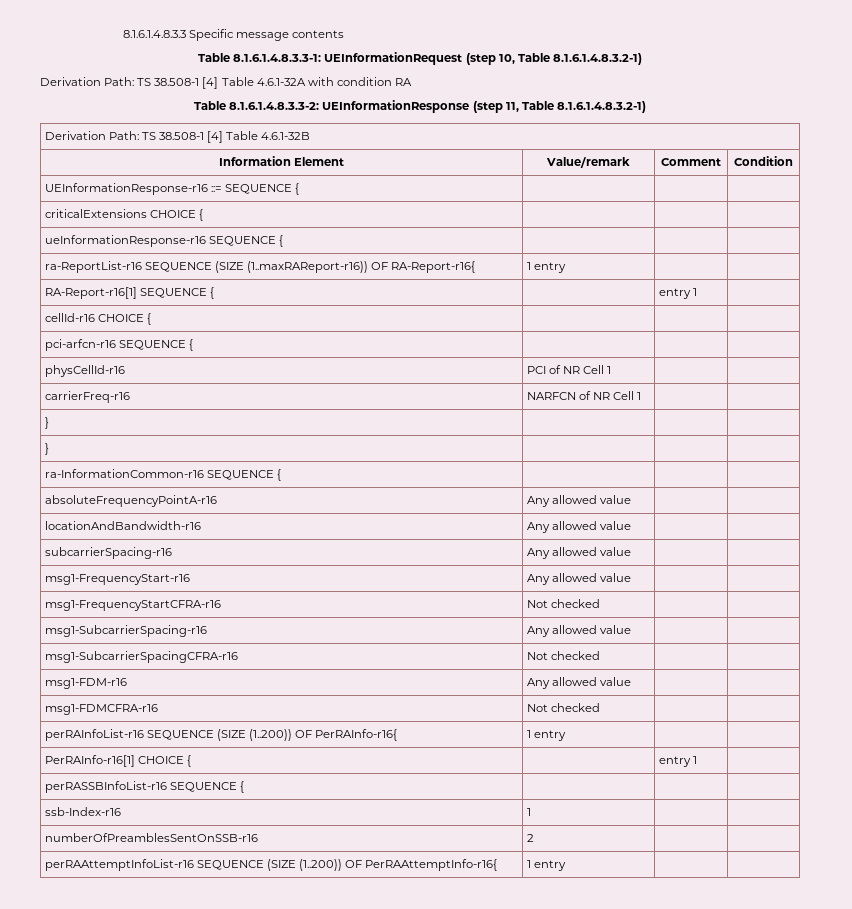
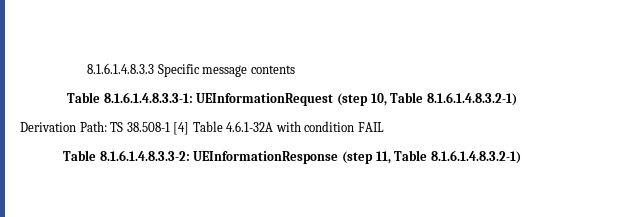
- Derivation Path: TS 38.508-1 [4] Table 4.6.1-32A with condition RA
+ Derivation Path: TS 38.508-1 [4] Table 4.6.1-32A with condition FAIL
- Derivation Path: TS 38.508-1 [4] Table 4.6.1-32B
- Information Element | Value/remark | Comment | Condition
- UEInformationResponse-r16 ::= SEQUENCE { | | |
- criticalExtensions CHOICE { | | |
- ueInformationResponse-r16 SEQUENCE { | | |
- ra-ReportList-r16 SEQUENCE (SIZE (1..maxRAReport-r16)) OF RA-Report-r16{ | 1 entry | |
- RA-Report-r16[1] SEQUENCE { | | entry 1 |
- cellId-r16 CHOICE { | | |
- pci-arfcn-r16 SEQUENCE { | | |
- physCellId-r16 | PCI of NR Cell 1 | |
- carrierFreq-r16 | NARFCN of NR Cell 1 | |
- } | | |
- } | | |
- ra-InformationCommon-r16 SEQUENCE { | | |
- absoluteFrequencyPointA-r16 | Any allowed value | |
- locationAndBandwidth-r16 | Any allowed value | |
- subcarrierSpacing-r16 | Any allowed value | |
- msg1-FrequencyStart-r16 | Any allowed value | |
- msg1-FrequencyStartCFRA-r16 | Not checked | |
- msg1-SubcarrierSpacing-r16 | Any allowed value | |
- msg1-SubcarrierSpacingCFRA-r16 | Not checked | |
- msg1-FDM-r16 | Any allowed value | |
- msg1-FDMCFRA-r16 | Not checked | |
- perRAInfoList-r16 SEQUENCE (SIZE (1..200)) OF PerRAInfo-r16{ | 1 entry | |
- PerRAInfo-r16[1] CHOICE { | | entry 1 |
- perRASSBInfoList-r16 SEQUENCE { | | |
- ssb-Index-r16 | 1 | |
- numberOfPreamblesSentOnSSB-r16 | 2 | |
- perRAAttemptInfoList-r16 SEQUENCE (SIZE (1..200)) OF PerRAAttemptInfo-r16{ | 1 entry | |

